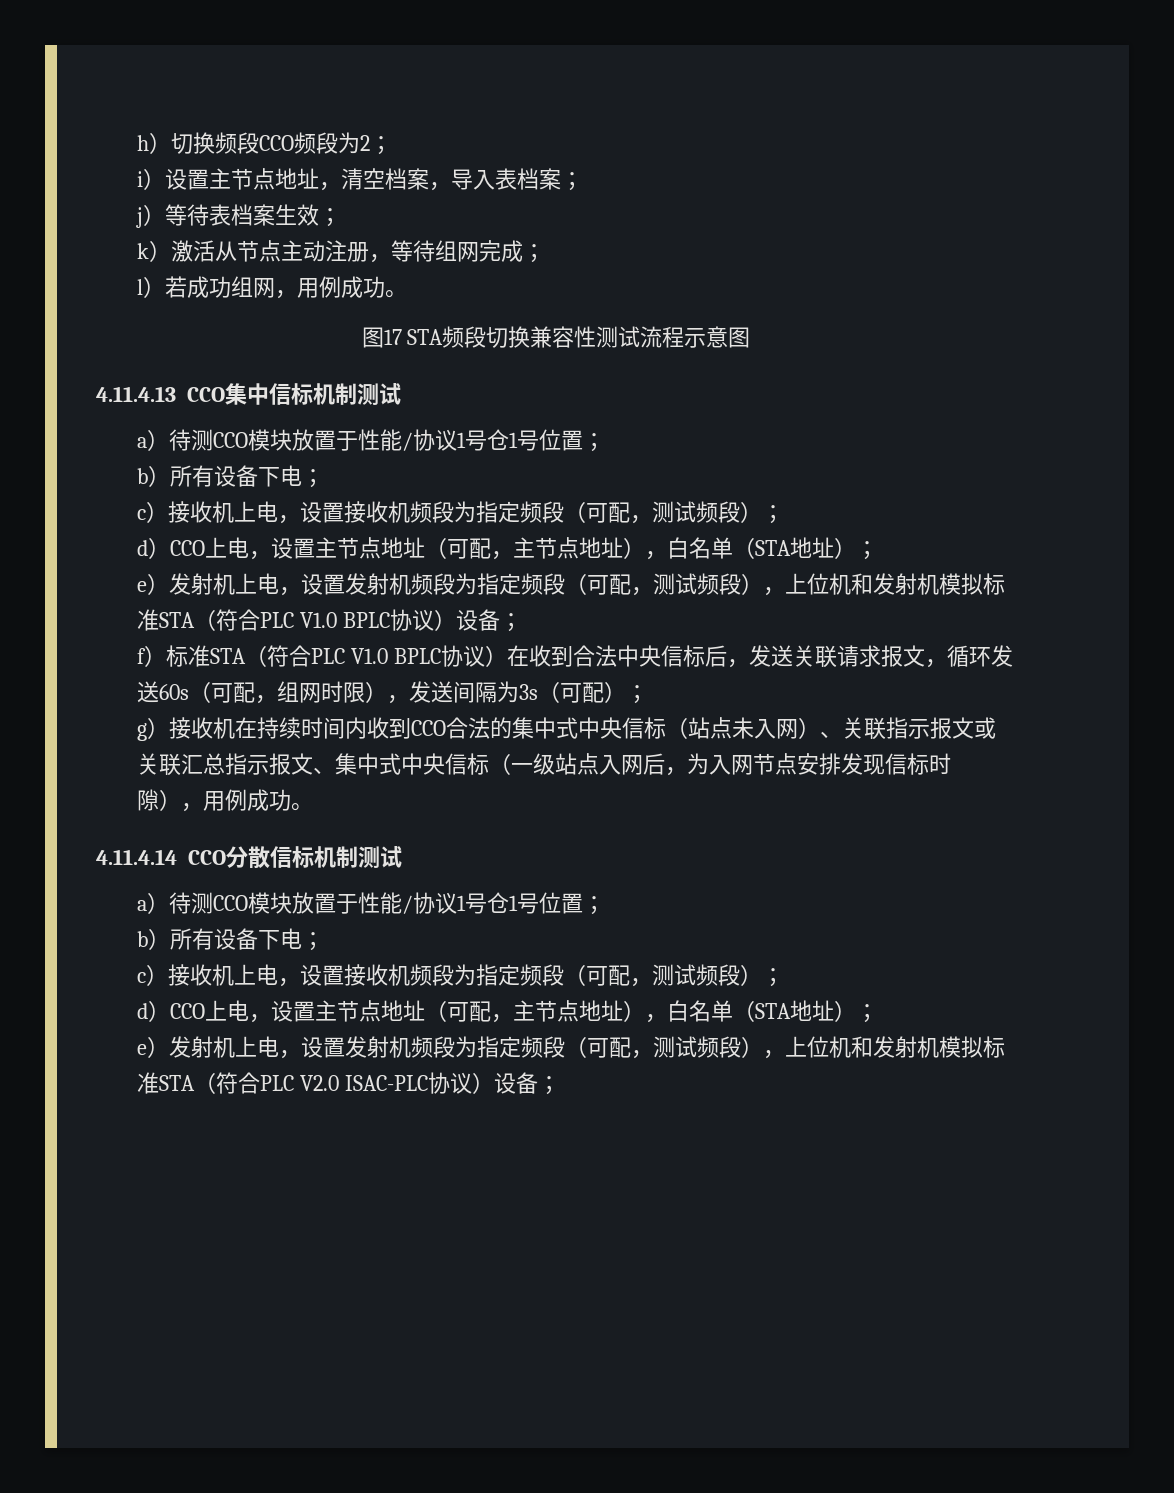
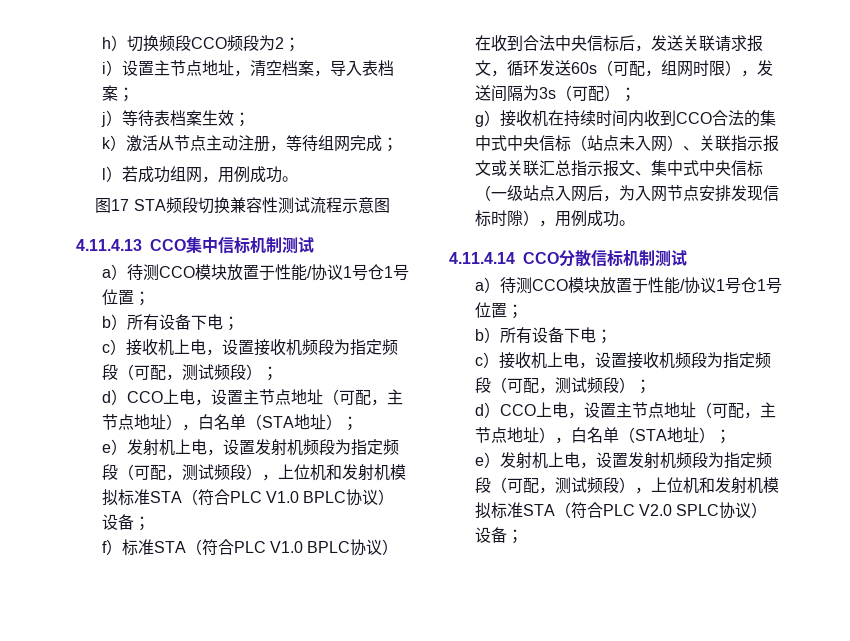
- e）发射机上电，设置发射机频段为指定频段（可配，测试频段），上位机和发射机模拟标准STA（符合PLC V2.0 ISAC-PLC协议）设备；
+ e）发射机上电，设置发射机频段为指定频段（可配，测试频段），上位机和发射机模拟标准STA（符合PLC V2.0 SPLC协议）设备；

